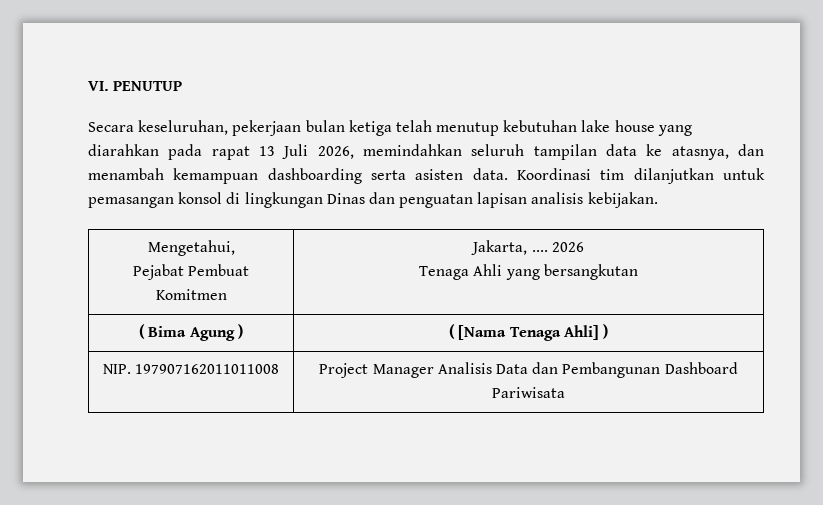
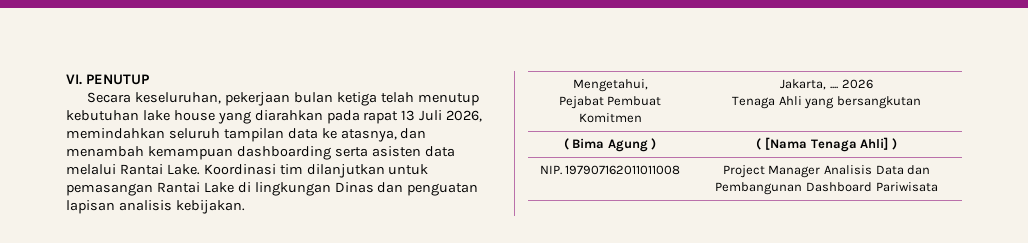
- Secara keseluruhan, pekerjaan bulan ketiga telah menutup kebutuhan lake house yang diarahkan pada rapat 13 Juli 2026, memindahkan seluruh tampilan data ke atasnya, dan menambah kemampuan dashboarding serta asisten data.
+ Secara keseluruhan, pekerjaan bulan ketiga telah menutup kebutuhan lake house yang diarahkan pada rapat 13 Juli 2026, memindahkan seluruh tampilan data ke atasnya, dan menambah kemampuan dashboarding serta asisten data melalui Rantai Lake.
- Koordinasi tim dilanjutkan untuk pemasangan konsol di lingkungan Dinas dan penguatan lapisan analisis kebijakan.
+ Koordinasi tim dilanjutkan untuk pemasangan Rantai Lake di lingkungan Dinas dan penguatan lapisan analisis kebijakan.

